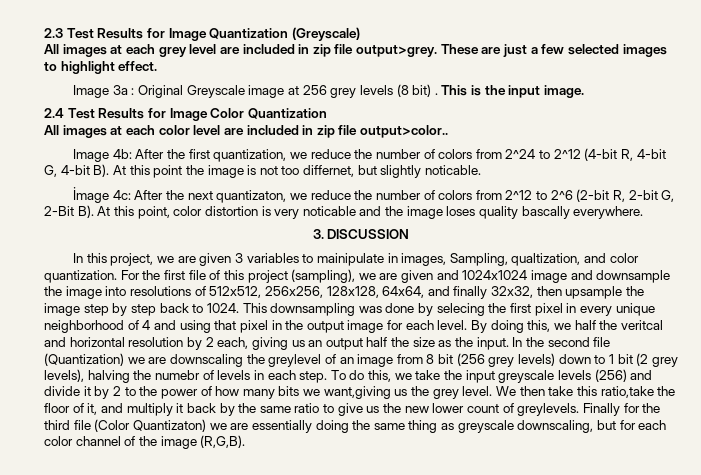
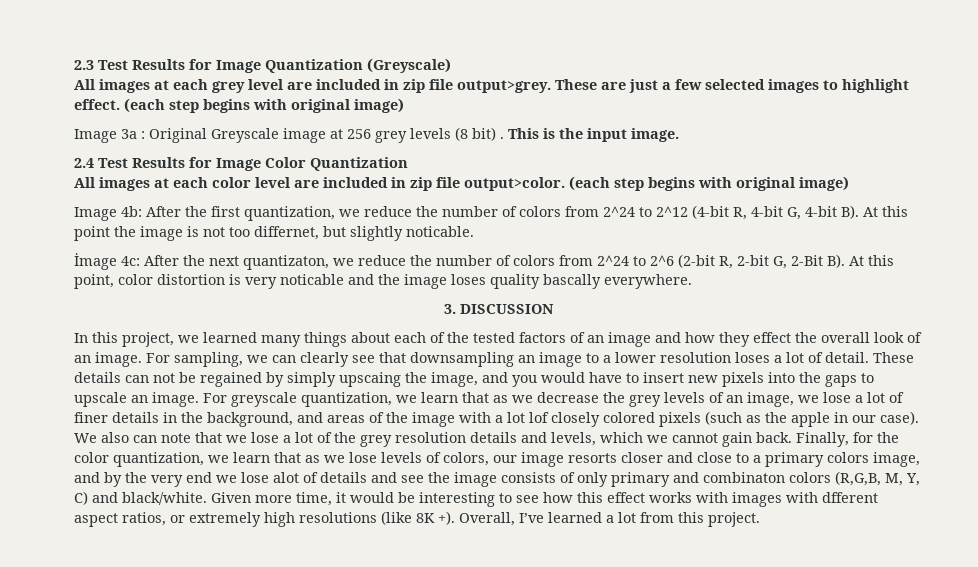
- These are just a few selected images to highlight effect.
+ These are just a few selected images to highlight effect. (each step begins with original image)
- All images at each color level are included in zip file output>color..
+ All images at each color level are included in zip file output>color. (each step begins with original image)
- İmage 4c: After the next quantizaton, we reduce the number of colors from 2^12 to 2^6 (2-bit R, 2-bit G, 2-Bit B). At this point, color distortion is very noticable and the image loses quality bascally everywhere.
+ İmage 4c: After the next quantizaton, we reduce the number of colors from 2^24 to 2^6 (2-bit R, 2-bit G, 2-Bit B). At this point, color distortion is very noticable and the image loses quality bascally everywhere.
- In this project, we are given 3 variables to mainipulate in images, Sampling, qualtization, and color quantization. For the first file of this project (sampling), we are given and 1024x1024 image and downsample the image into resolutions of 512x512, 256x256, 128x128, 64x64, and finally 32x32, then upsample the image step by step back to 1024. This downsampling was done by selecing the first pixel in every unique neighborhood of 4 and using that pixel in the output image for each level. By doing this, we half the veritcal and horizontal resolution by 2 each, giving us an output half the size as the input. In the second file (Quantization) we are downscaling the greylevel of an image from 8 bit (256 grey levels) down to 1 bit (2 grey levels), halving the numebr of levels in each step. To do this, we take the input greyscale levels (256) and divide it by 2 to the power of how many bits we want,giving us the grey level. We then take this ratio,take the floor of it, and multiply it back by the same ratio to give us the new lower count of greylevels. Finally for the third file (Color Quantizaton) we are essentially doing the same thing as greyscale downscaling, but for each color channel of the image (R,G,B).
+ In this project, we learned many things about each of the tested factors of an image and how they effect the overall look of an image. For sampling, we can clearly see that downsampling an image to a lower resolution loses a lot of detail. These details can not be regained by simply upscaing the image, and you would have to insert new pixels into the gaps to upscale an image. For greyscale quantization, we learn that as we decrease the grey levels of an image, we lose a lot of finer details in the background, and areas of the image with a lot lof closely colored pixels (such as the apple in our case). We also can note that we lose a lot of the grey resolution details and levels, which we cannot gain back. Finally, for the color quantization, we learn that as we lose levels of colors, our image resorts closer and close to a primary colors image, and by the very end we lose alot of details and see the image consists of only primary and combinaton colors (R,G,B, M, Y, C) and black/white. Given more time, it would be interesting to see how this effect works with images with dfferent aspect ratios, or extremely high resolutions (like 8K +). Overall, I’ve learned a lot from this project.

